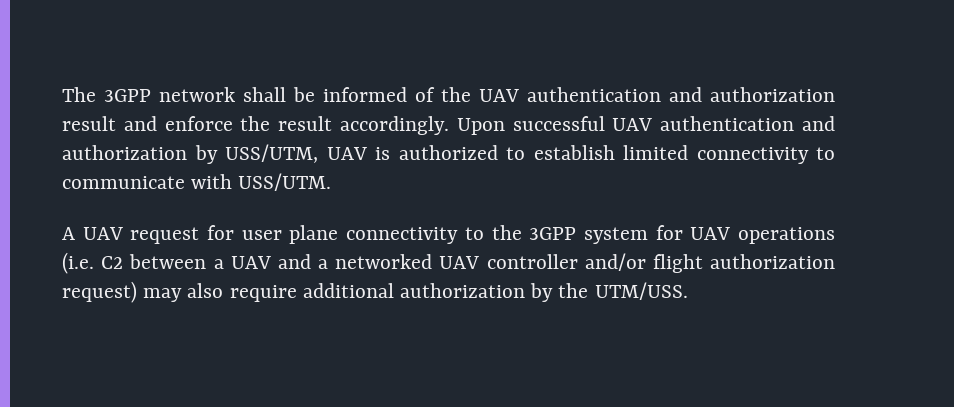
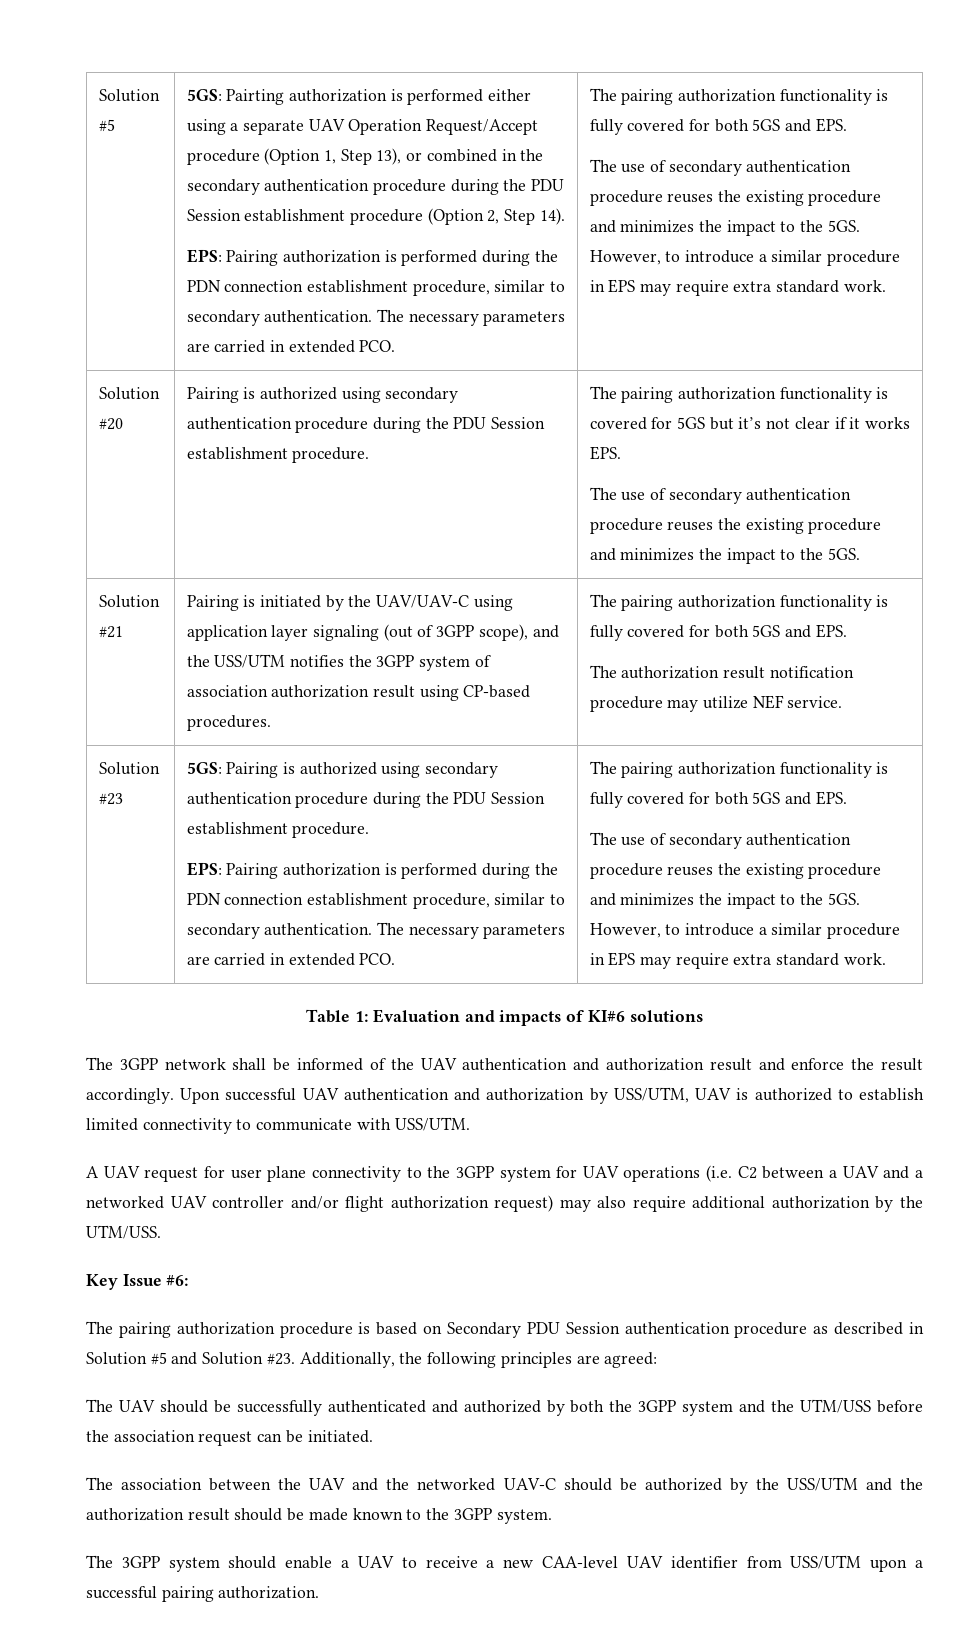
+ Solution #5 | 5GS: Pairting authorization is performed either using a separate UAV Operation Request/Accept procedure (Option 1, Step 13), or combined in the secondary authentication procedure during the PDU Session establishment procedure (Option 2, Step 14).
+ EPS: Pairing authorization is performed during the PDN connection establishment procedure, similar to secondary authentication. The necessary parameters are carried in extended PCO. | The pairing authorization functionality is fully covered for both 5GS and EPS.
+ The use of secondary authentication procedure reuses the existing procedure and minimizes the impact to the 5GS. However, to introduce a similar procedure in EPS may require extra standard work.
+ Solution #20 | Pairing is authorized using secondary authentication procedure during the PDU Session establishment procedure. | The pairing authorization functionality is covered for 5GS but it’s not clear if it works EPS.
+ The use of secondary authentication procedure reuses the existing procedure and minimizes the impact to the 5GS.
+ Solution #21 | Pairing is initiated by the UAV/UAV-C using application layer signaling (out of 3GPP scope), and the USS/UTM notifies the 3GPP system of association authorization result using CP-based procedures. | The pairing authorization functionality is fully covered for both 5GS and EPS.
+ The authorization result notification procedure may utilize NEF service.
+ Solution #23 | 5GS: Pairing is authorized using secondary authentication procedure during the PDU Session establishment procedure.
+ EPS: Pairing authorization is performed during the PDN connection establishment procedure, similar to secondary authentication. The necessary parameters are carried in extended PCO. | The pairing authorization functionality is fully covered for both 5GS and EPS.
+ The use of secondary authentication procedure reuses the existing procedure and minimizes the impact to the 5GS. However, to introduce a similar procedure in EPS may require extra standard work.
+ Table 1: Evaluation and impacts of KI#6 solutions
+ Key Issue #6:
+ The pairing authorization procedure is based on Secondary PDU Session authentication procedure as described in Solution #5 and Solution #23. Additionally, the following principles are agreed:
+ The UAV should be successfully authenticated and authorized by both the 3GPP system and the UTM/USS before the association request can be initiated.
+ The association between the UAV and the networked UAV-C should be authorized by the USS/UTM and the authorization result should be made known to the 3GPP system.
+ The 3GPP system should enable a UAV to receive a new CAA-level UAV identifier from USS/UTM upon a successful pairing authorization.

